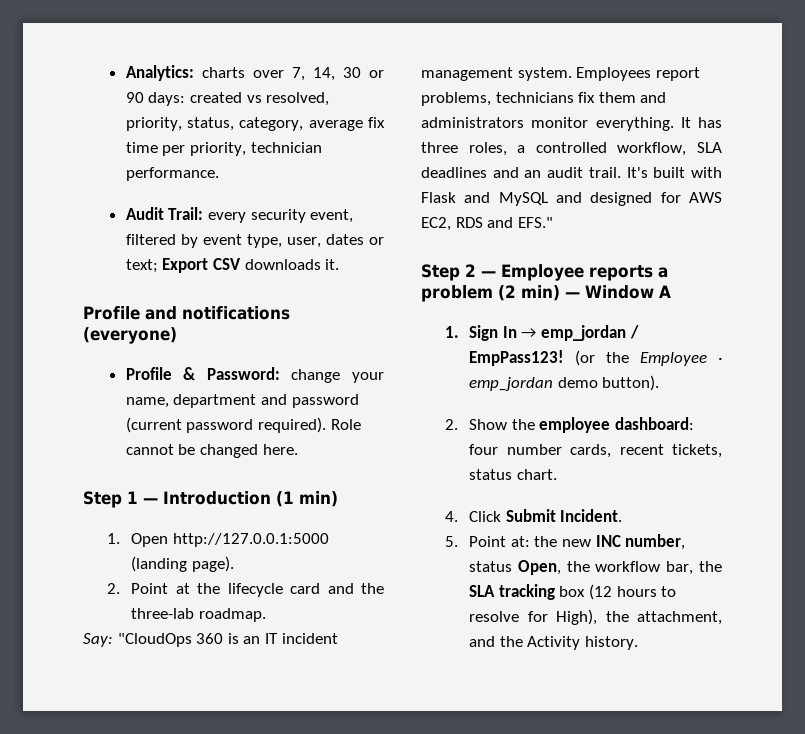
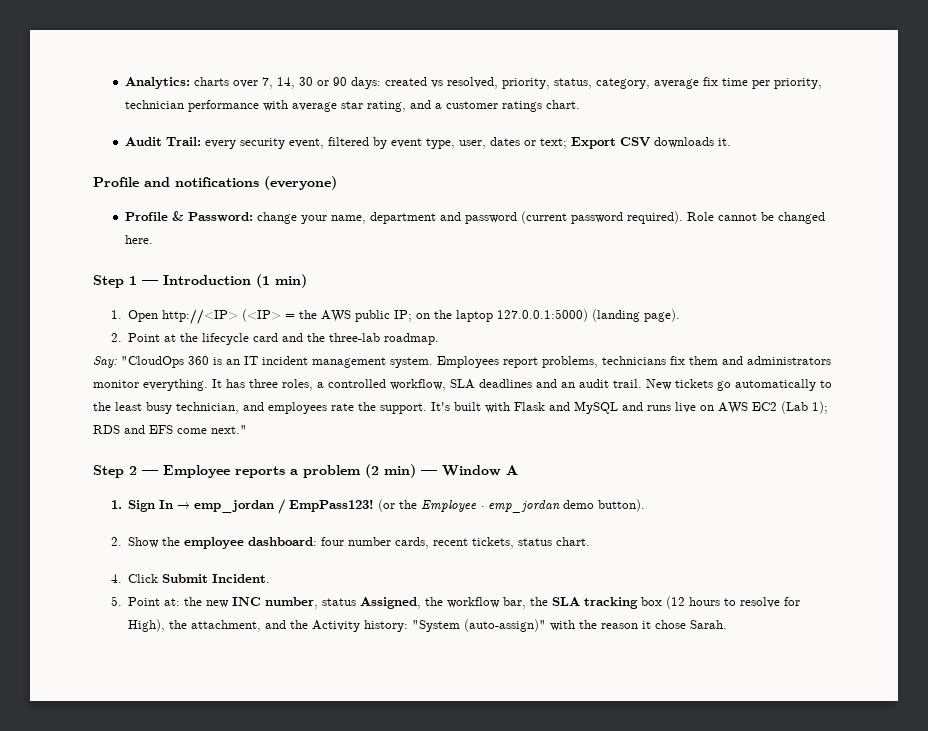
- Analytics: charts over 7, 14, 30 or 90 days: created vs resolved, priority, status, category, average fix time per priority, technician performance.
+ Analytics: charts over 7, 14, 30 or 90 days: created vs resolved, priority, status, category, average fix time per priority, technician performance with average star rating, and a customer ratings chart.
- 1. Open http://127.0.0.1:5000 (landing page).
+ 1. Open http://<IP> (<IP> = the AWS public IP; on the laptop 127.0.0.1:5000) (landing page).
+ New tickets go automatically to the least busy technician, and employees rate the support.
- It's built with Flask and MySQL and designed for AWS EC2, RDS and EFS."
+ It's built with Flask and MySQL and runs live on AWS EC2 (Lab 1); RDS and EFS come next."
- 5. Point at: the new INC number, status Open, the workflow bar, the SLA tracking box (12 hours to resolve for High), the attachment, and the Activity history.
+ 5. Point at: the new INC number, status Assigned, the workflow bar, the SLA tracking box (12 hours to resolve for High), the attachment, and the Activity history: "System (auto-assign)" with the reason it chose Sarah.

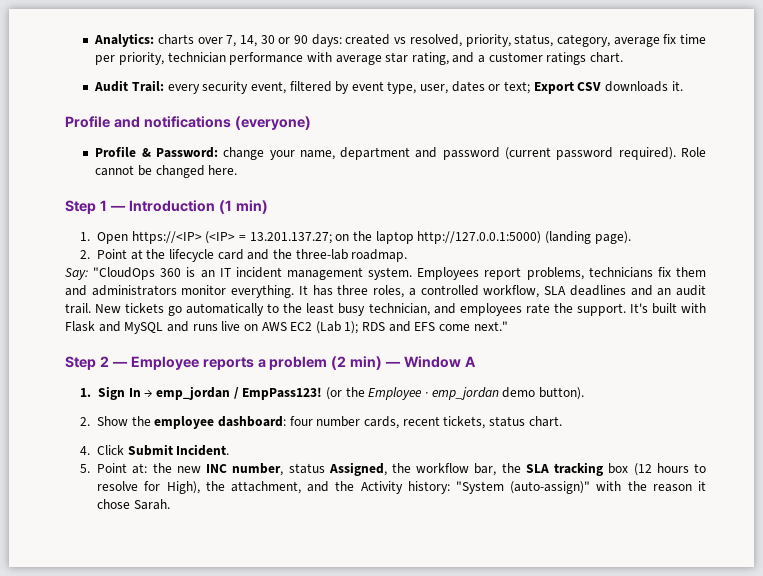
- 1. Open http://<IP> (<IP> = the AWS public IP; on the laptop 127.0.0.1:5000) (landing page).
+ 1. Open https://<IP> (<IP> = 13.201.137.27; on the laptop http://127.0.0.1:5000) (landing page).

